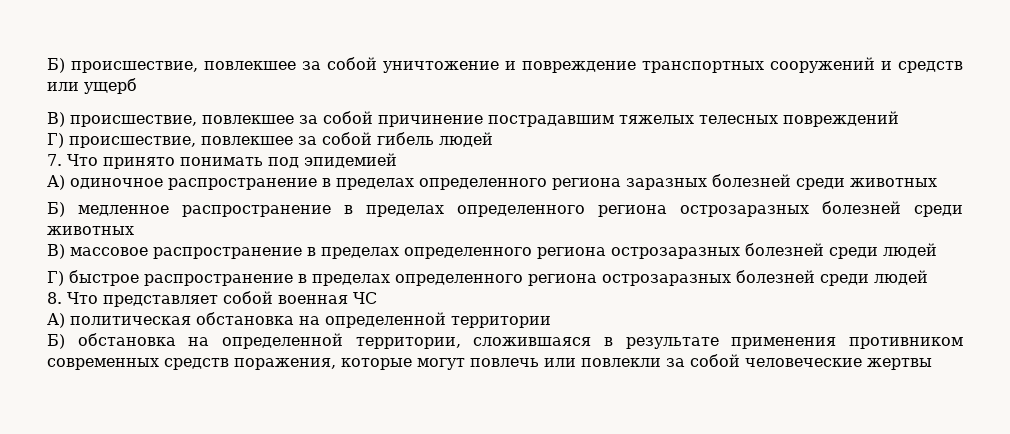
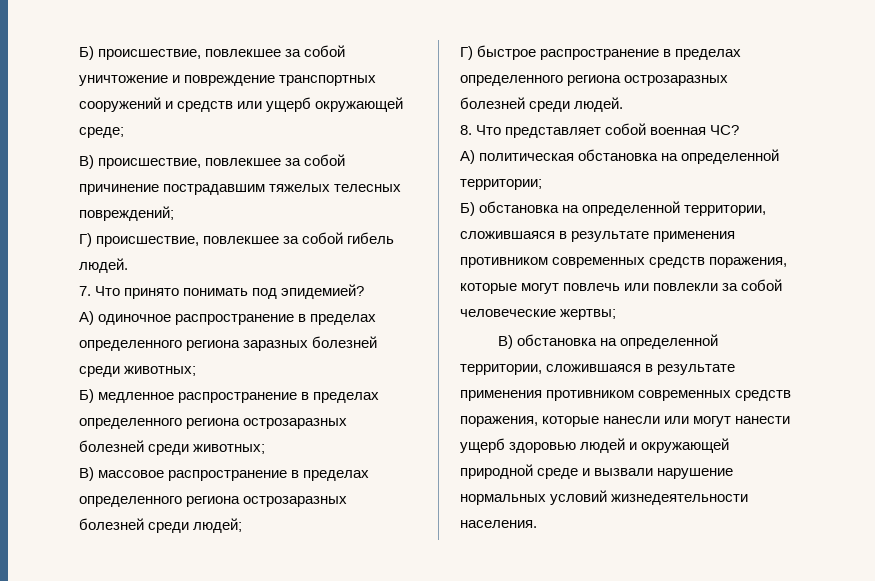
- Б) происшествие, повлекшее за собой уничтожение и повреждение транспортных сооружений и средств или ущерб
+ Б) происшествие, повлекшее за собой уничтожение и повреждение транспортных сооружений и средств или ущерб окружающей среде;
- В) происшествие, повлекшее за собой причинение пострадавшим тяжелых телесных повреждений
+ В) происшествие, повлекшее за собой причинение пострадавшим тяжелых телесных повреждений;
- Г) происшествие, повлекшее за собой гибель людей
+ Г) происшествие, повлекшее за собой гибель людей.
- 7. Что принято понимать под эпидемией
+ 7. Что принято понимать под эпидемией?
- А) одиночное распространение в пределах определенного региона заразных болезней среди животных
+ А) одиночное распространение в пределах определенного региона заразных болезней среди животных;
- Б) медленное распространение в пределах определенного региона острозаразных болезней среди животных
+ Б) медленное распространение в пределах определенного региона острозаразных болезней среди животных;
- В) массовое распространение в пределах определенного региона острозаразных болезней среди людей
+ В) массовое распространение в пределах определенного региона острозаразных болезней среди людей;
- Г) быстрое распространение в пределах определенного региона острозаразных болезней среди людей
+ Г) быстрое распространение в пределах определенного региона острозаразных болезней среди людей.
- 8. Что представляет собой военная ЧС
+ 8. Что представляет собой военная ЧС?
- А) политическая обстановка на определенной территории
+ А) политическая обстановка на определенной территории;
- Б) обстановка на определенной территории, сложившаяся в результате применения противником современных средств поражения, которые могут повлечь или повлекли за собой человеческие жертвы
+ Б) обстановка на определенной территории, сложившаяся в результате применения противником современных средств поражения, которые могут повлечь или повлекли за собой человеческие жертвы;
+ В) обстановка на определенной территории, сложившаяся в результате применения противником современных средств поражения, которые нанесли или могут нанести ущерб здоровью людей и окружающей природной среде и вызвали нарушение нормальных условий жизнедеятельности населения.

